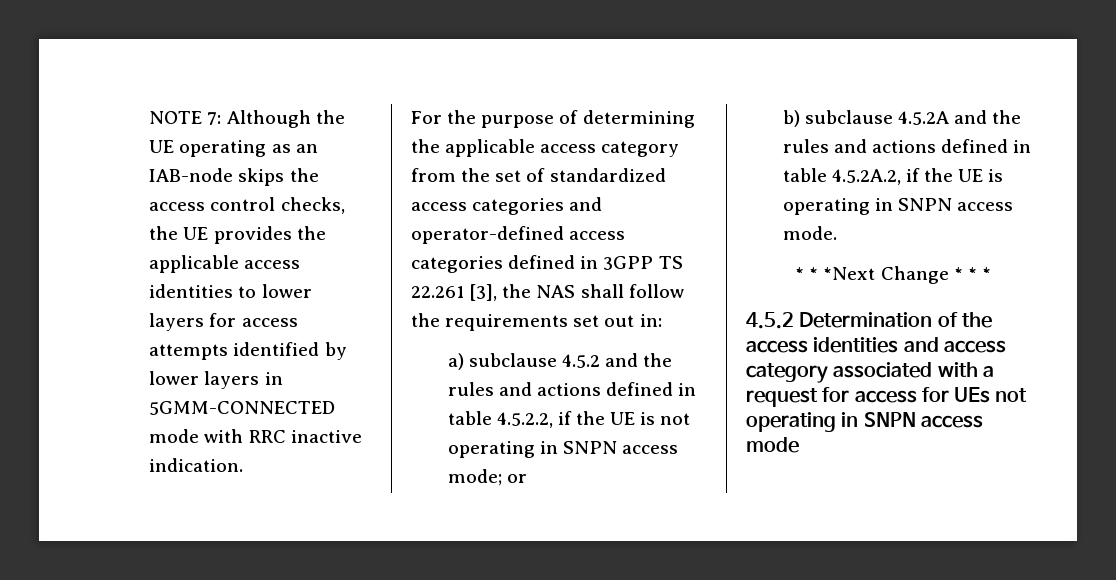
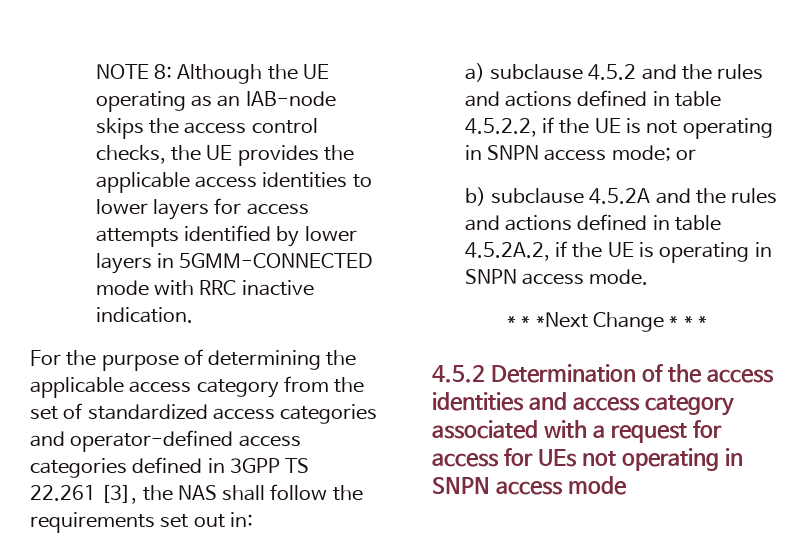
- NOTE 7: Although the UE operating as an IAB-node skips the access control checks, the UE provides the applicable access identities to lower layers for access attempts identified by lower layers in 5GMM-CONNECTED mode with RRC inactive indication.
+ NOTE 8: Although the UE operating as an IAB-node skips the access control checks, the UE provides the applicable access identities to lower layers for access attempts identified by lower layers in 5GMM-CONNECTED mode with RRC inactive indication.

